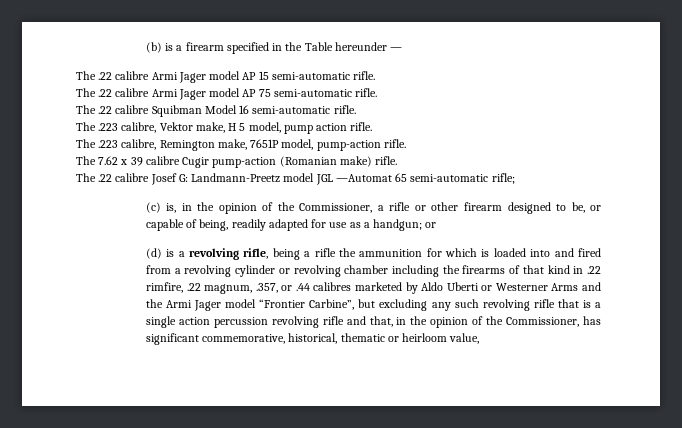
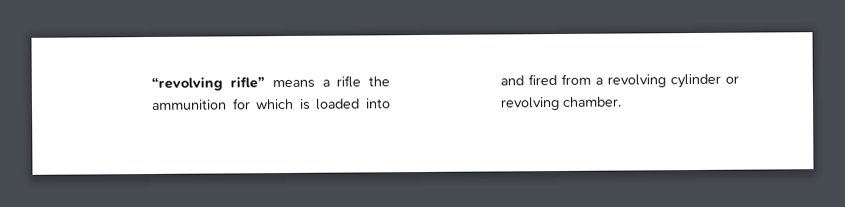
- (b) is a firearm specified in the Table hereunder —
- The .22 calibre Armi Jager model AP 15 semi-automatic rifle.
- The .22 calibre Armi Jager model AP 75 semi-automatic rifle.
- The .22 calibre Squibman Model 16 semi-automatic rifle.
- The .223 calibre, Vektor make, H 5 model, pump action rifle.
- The .223 calibre, Remington make, 7651P model, pump-action rifle.
- The 7.62 x 39 calibre Cugir pump-action (Romanian make) rifle.
- The .22 calibre Josef G: Landmann-Preetz model JGL —Automat 65 semi-automatic rifle;
- (c) is, in the opinion of the Commissioner, a rifle or other firearm designed to be, or capable of being, readily adapted for use as a handgun; or
- (d) is a revolving rifle, being a rifle the ammunition for which is loaded into and fired from a revolving cylinder or revolving chamber including the firearms of that kind in .22 rimfire, .22 magnum, .357, or .44 calibres marketed by Aldo Uberti or Westerner Arms and the Armi Jager model “Frontier Carbine”, but excluding any such revolving rifle that is a single action percussion revolving rifle and that, in the opinion of the Commissioner, has significant commemorative, historical, thematic or heirloom value,
+ “revolving rifle” means a rifle the ammunition for which is loaded into and fired from a revolving cylinder or revolving chamber.

